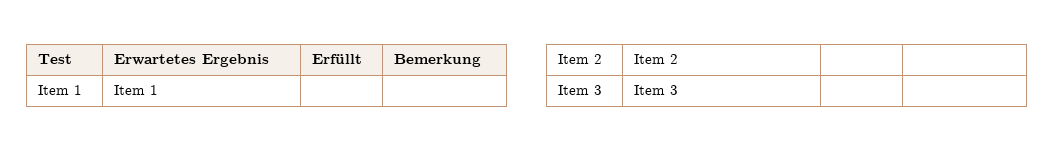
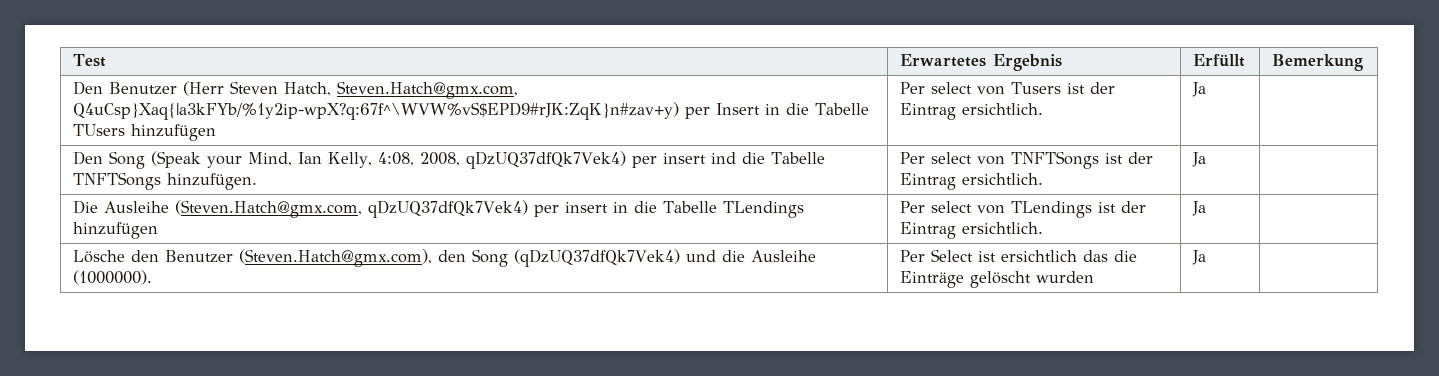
- Item 1 | Item 1 | |
- Item 2 | Item 2 | |
- Item 3 | Item 3 | |
+ Den Benutzer (Herr Steven Hatch, Steven.Hatch@gmx.com, Q4uCsp}Xaq{|a3kFYb/%1y2ip-wpX?q:67f^\WVW%vS$EPD9#rJK:ZqK}n#zav+y) per Insert in die Tabelle TUsers hinzufügen | Per select von Tusers ist der Eintrag ersichtlich. | Ja |
+ Den Song (Speak your Mind, Ian Kelly, 4:08, 2008, qDzUQ37dfQk7Vek4) per insert ind die Tabelle TNFTSongs hinzufügen. | Per select von TNFTSongs ist der Eintrag ersichtlich. | Ja |
+ Die Ausleihe (Steven.Hatch@gmx.com, qDzUQ37dfQk7Vek4) per insert in die Tabelle TLendings hinzufügen | Per select von TLendings ist der Eintrag ersichtlich. | Ja |
+ Lösche den Benutzer (Steven.Hatch@gmx.com), den Song (qDzUQ37dfQk7Vek4) und die Ausleihe (1000000). | Per Select ist ersichtlich das die Einträge gelöscht wurden | Ja |

